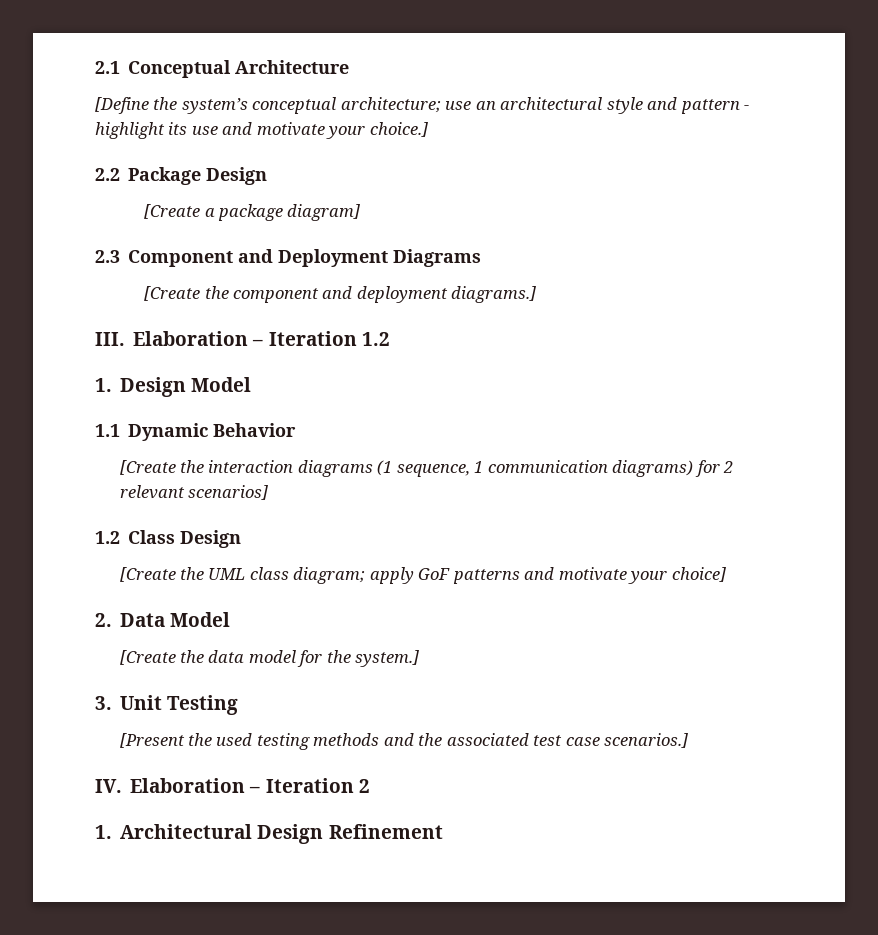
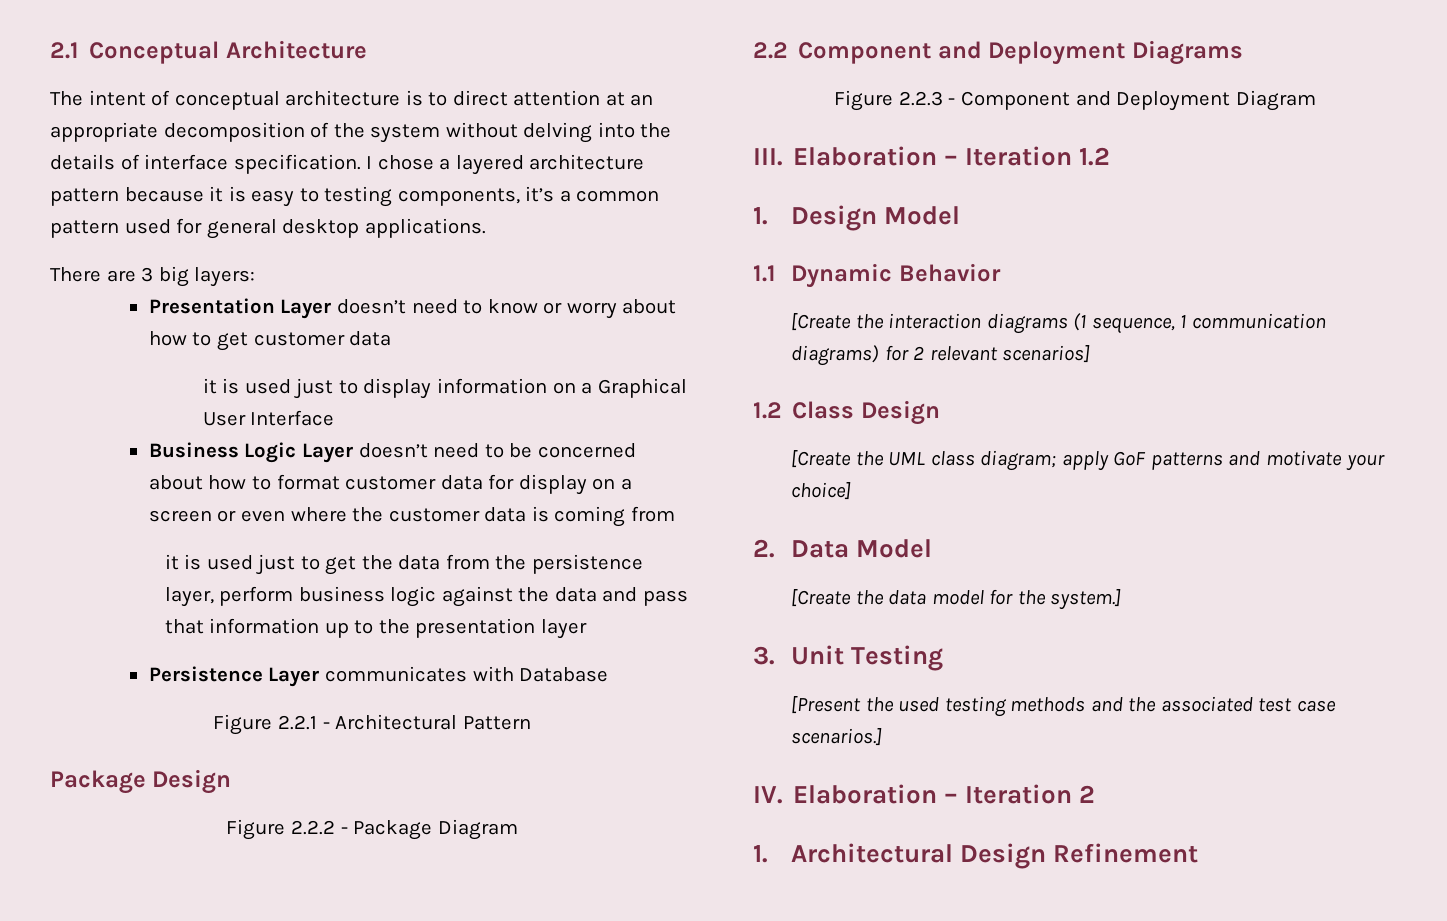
- [Define the system’s conceptual architecture; use an architectural style and pattern - highlight its use and motivate your choice.]
- 2.2 Package Design
- [Create a package diagram]
- 2.3 Component and Deployment Diagrams
- [Create the component and deployment diagrams.]
+ The intent of conceptual architecture is to direct attention at an appropriate decomposition of the system without delving into the details of interface specification. I chose a layered architecture pattern because it is easy to testing components, it’s a common pattern used for general desktop applications.
+ There are 3 big layers:
+ Presentation Layer doesn’t need to know or worry about how to get customer data
+ it is used just to display information on a Graphical User Interface
+ Business Logic Layer doesn’t need to be concerned about how to format customer data for display on a screen or even where the customer data is coming from
+ it is used just to get the data from the persistence layer, perform business logic against the data and pass that information up to the presentation layer
+ Persistence Layer communicates with Database
+ Figure 2.2.1 - Architectural Pattern
+ Package Design
+ Figure 2.2.2 - Package Diagram
+ 2.2 Component and Deployment Diagrams
+ Figure 2.2.3 - Component and Deployment Diagram

